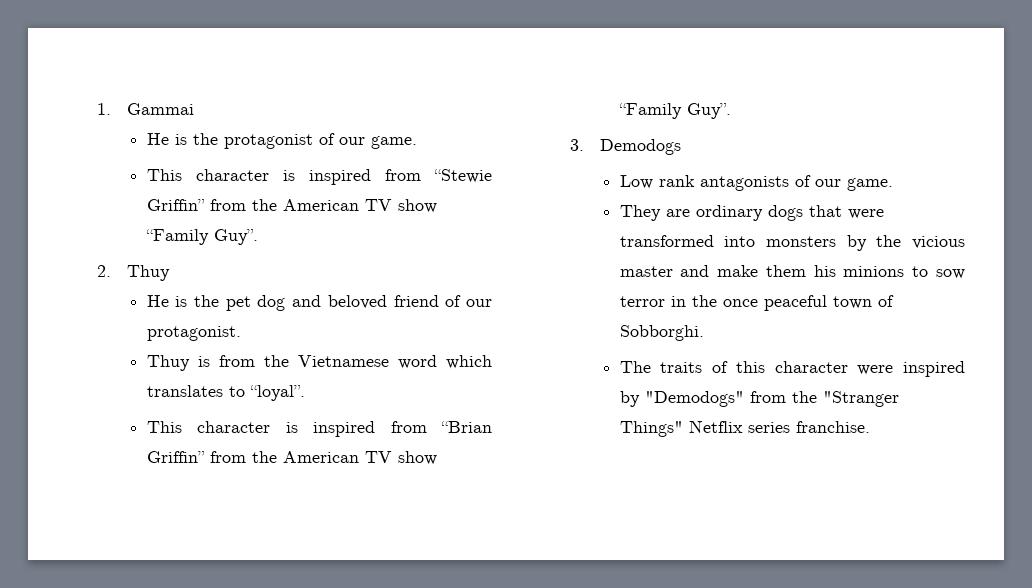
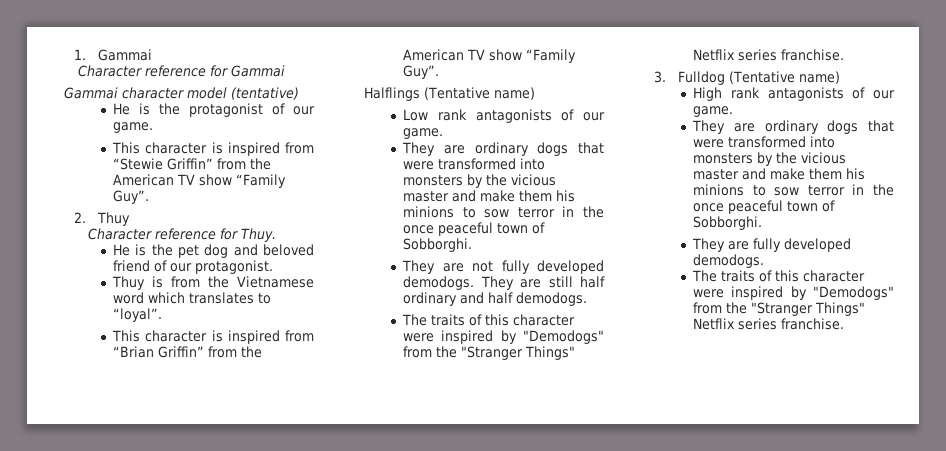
+ Character reference for Gammai
+ Gammai character model (tentative)
+ Character reference for Thuy.
- 3. Demodogs
+ Halflings (Tentative name)
+ They are not fully developed demodogs. They are still half ordinary and half demodogs.
+ 3. Fulldog (Tentative name)
+ High rank antagonists of our game.
+ They are ordinary dogs that were transformed into monsters by the vicious master and make them his minions to sow terror in the once peaceful town of Sobborghi.
+ They are fully developed demodogs.
+ The traits of this character were inspired by "Demodogs" from the "Stranger Things" Netflix series franchise.

